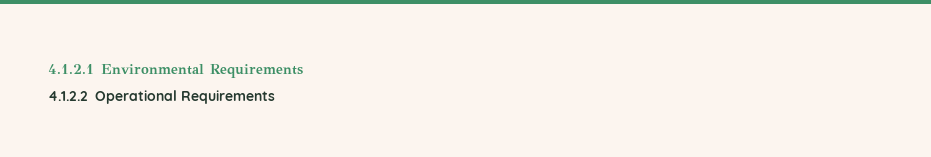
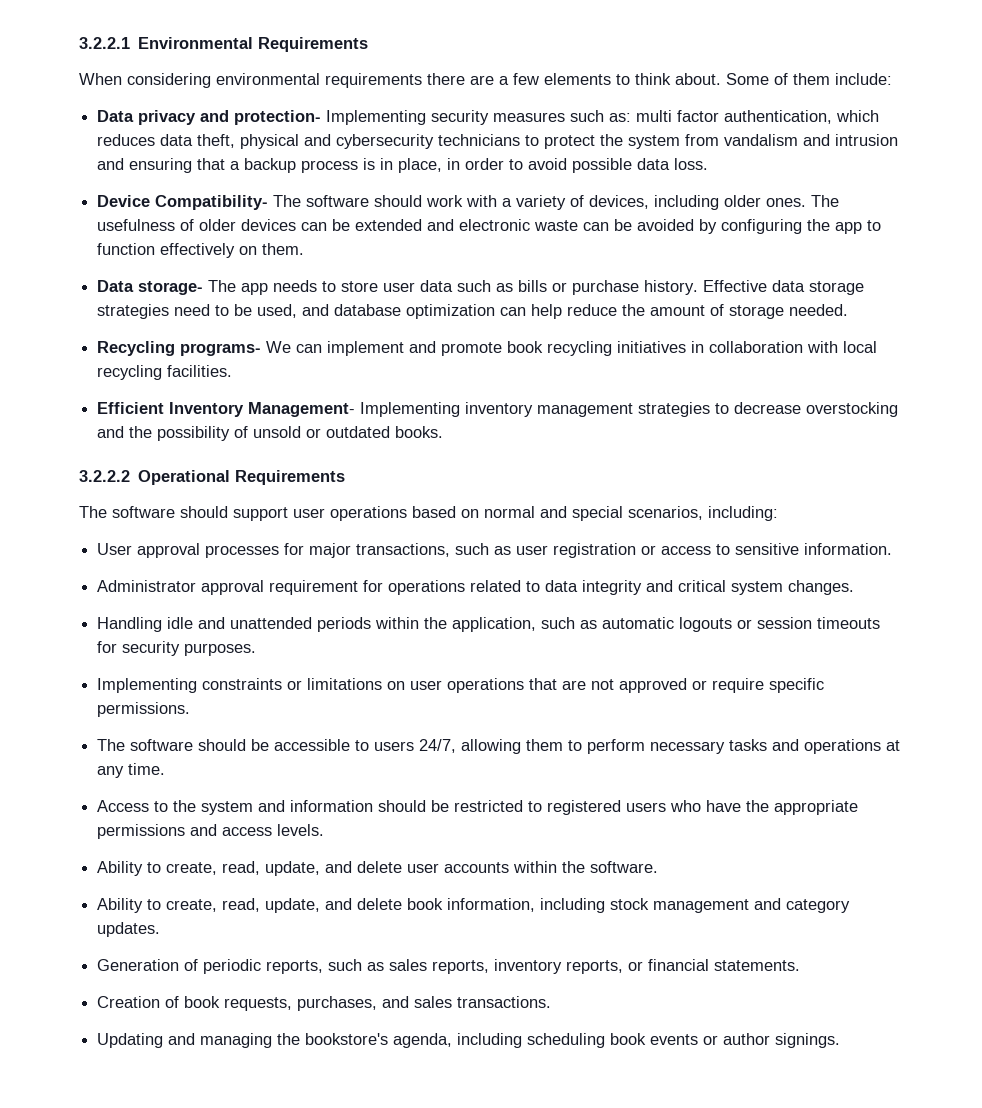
- 4.1.2.1 Environmental Requirements
+ 3.2.2.1 Environmental Requirements
- 4.1.2.2 Operational Requirements
+ When considering environmental requirements there are a few elements to think about. Some of them include:
+ Data privacy and protection- Implementing security measures such as: multi factor authentication, which reduces data theft, physical and cybersecurity technicians to protect the system from vandalism and intrusion and ensuring that a backup process is in place, in order to avoid possible data loss.
+ Device Compatibility- The software should work with a variety of devices, including older ones. The usefulness of older devices can be extended and electronic waste can be avoided by configuring the app to function effectively on them.
+ Data storage- The app needs to store user data such as bills or purchase history. Effective data storage strategies need to be used, and database optimization can help reduce the amount of storage needed.
+ Recycling programs- We can implement and promote book recycling initiatives in collaboration with local recycling facilities.
+ Efficient Inventory Management- Implementing inventory management strategies to decrease overstocking and the possibility of unsold or outdated books.
+ 3.2.2.2 Operational Requirements
+ The software should support user operations based on normal and special scenarios, including:
+ User approval processes for major transactions, such as user registration or access to sensitive information.
+ Administrator approval requirement for operations related to data integrity and critical system changes.
+ Handling idle and unattended periods within the application, such as automatic logouts or session timeouts for security purposes.
+ Implementing constraints or limitations on user operations that are not approved or require specific permissions.
+ The software should be accessible to users 24/7, allowing them to perform necessary tasks and operations at any time.
+ Access to the system and information should be restricted to registered users who have the appropriate permissions and access levels.
+ Ability to create, read, update, and delete user accounts within the software.
+ Ability to create, read, update, and delete book information, including stock management and category updates.
+ Generation of periodic reports, such as sales reports, inventory reports, or financial statements.
+ Creation of book requests, purchases, and sales transactions.
+ Updating and managing the bookstore's agenda, including scheduling book events or author signings.

